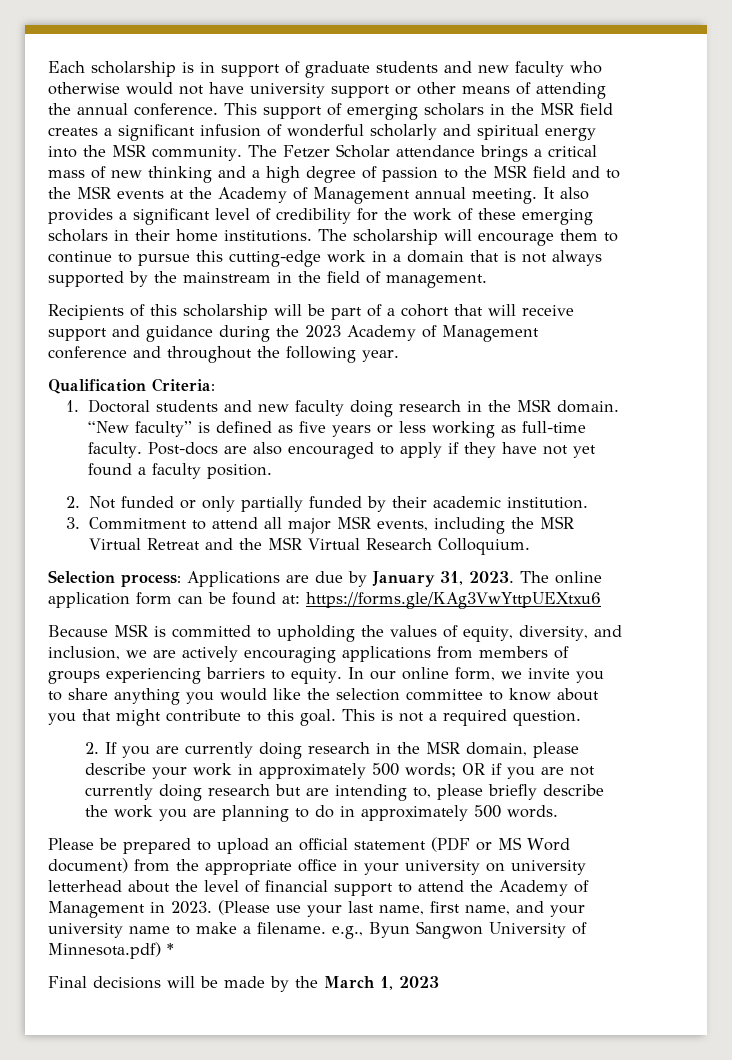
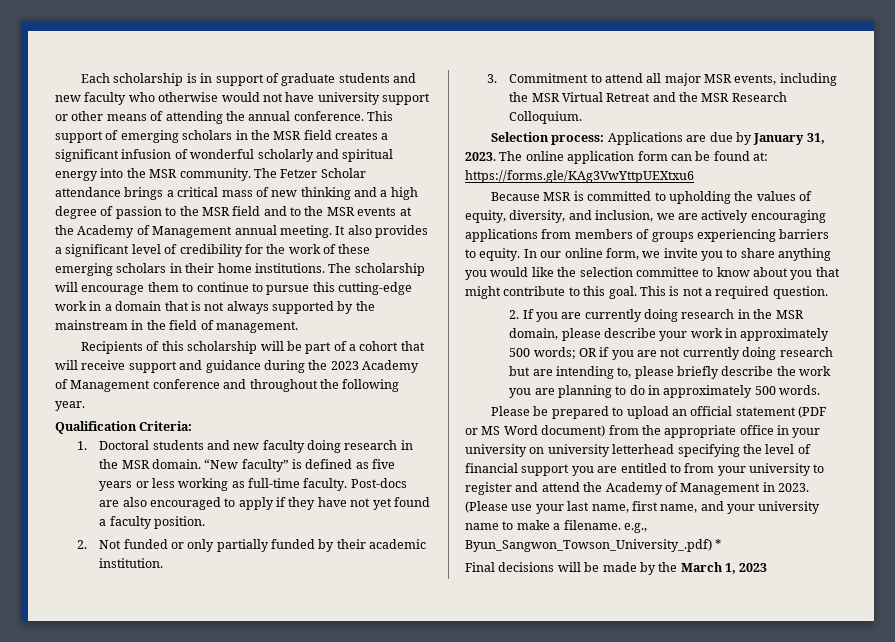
- 3. Commitment to attend all major MSR events, including the MSR Virtual Retreat and the MSR Virtual Research Colloquium.
+ 3. Commitment to attend all major MSR events, including the MSR Virtual Retreat and the MSR Research Colloquium.
- Please be prepared to upload an official statement (PDF or MS Word document) from the appropriate office in your university on university letterhead about the level of financial support to attend the Academy of Management in 2023.
+ Please be prepared to upload an official statement (PDF or MS Word document) from the appropriate office in your university on university letterhead specifying the level of financial support you are entitled to from your university to register and attend the Academy of Management in 2023.
- (Please use your last name, first name, and your university name to make a filename. e.g., Byun Sangwon University of Minnesota.pdf) *
+ (Please use your last name, first name, and your university name to make a filename. e.g., Byun_Sangwon_Towson_University_.pdf) *

